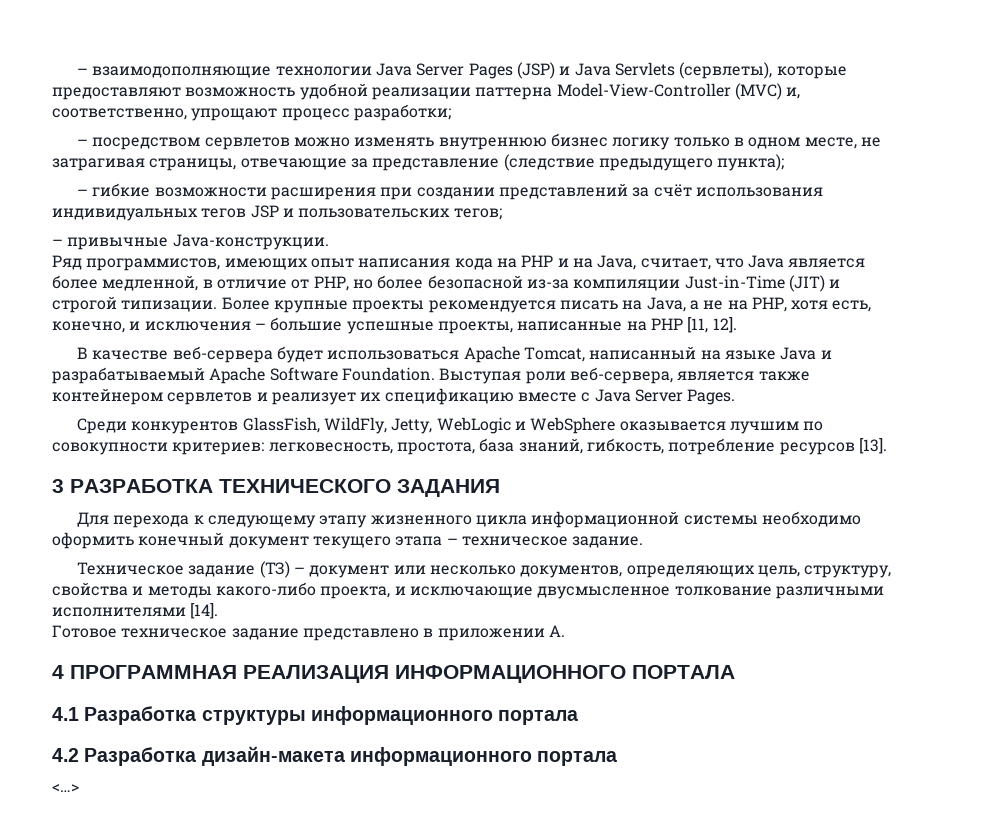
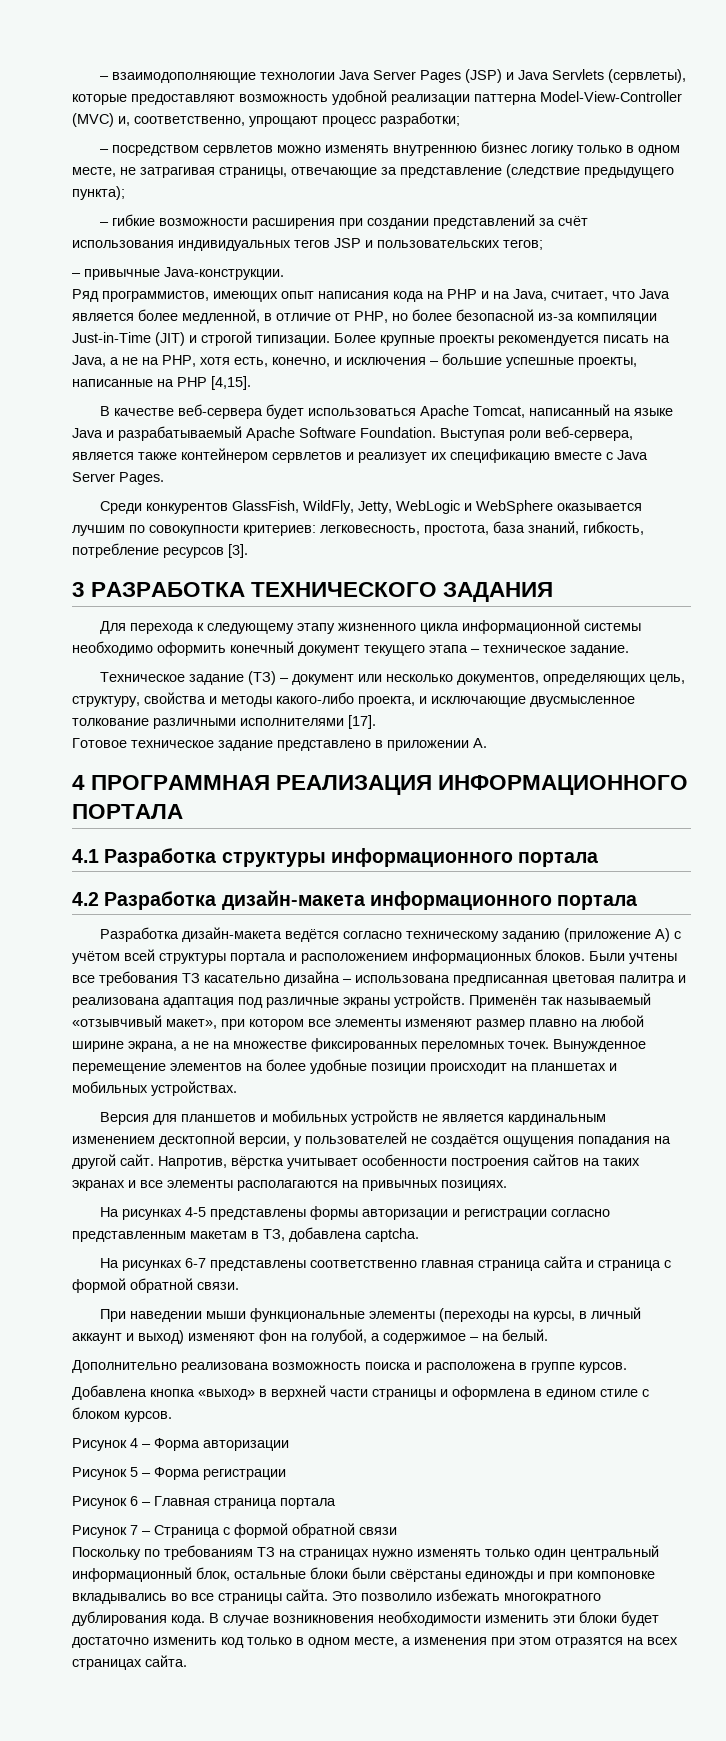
- Более крупные проекты рекомендуется писать на Java, а не на PHP, хотя есть, конечно, и исключения – большие успешные проекты, написанные на PHP [11, 12].
+ Более крупные проекты рекомендуется писать на Java, а не на PHP, хотя есть, конечно, и исключения – большие успешные проекты, написанные на PHP [4,15].
- Среди конкурентов GlassFish, WildFly, Jetty, WebLogic и WebSphere оказывается лучшим по совокупности критериев: легковесность, простота, база знаний, гибкость, потребление ресурсов [13].
+ Среди конкурентов GlassFish, WildFly, Jetty, WebLogic и WebSphere оказывается лучшим по совокупности критериев: легковесность, простота, база знаний, гибкость, потребление ресурсов [3].
- Техническое задание (ТЗ) – документ или несколько документов, определяющих цель, структуру, свойства и методы какого-либо проекта, и исключающие двусмысленное толкование различными исполнителями [14].
+ Техническое задание (ТЗ) – документ или несколько документов, определяющих цель, структуру, свойства и методы какого-либо проекта, и исключающие двусмысленное толкование различными исполнителями [17].
- <…>
+ Разработка дизайн-макета ведётся согласно техническому заданию (приложение А) с учётом всей структуры портала и расположением информационных блоков. Были учтены все требования ТЗ касательно дизайна – использована предписанная цветовая палитра и реализована адаптация под различные экраны устройств. Применён так называемый «отзывчивый макет», при котором все элементы изменяют размер плавно на любой ширине экрана, а не на множестве фиксированных переломных точек. Вынужденное перемещение элементов на более удобные позиции происходит на планшетах и мобильных устройствах.
+ Версия для планшетов и мобильных устройств не является кардинальным изменением десктопной версии, у пользователей не создаётся ощущения попадания на другой сайт. Напротив, вёрстка учитывает особенности построения сайтов на таких экранах и все элементы располагаются на привычных позициях.
+ На рисунках 4-5 представлены формы авторизации и регистрации согласно представленным макетам в ТЗ, добавлена captcha.
+ На рисунках 6-7 представлены соответственно главная страница сайта и страница с формой обратной связи.
+ При наведении мыши функциональные элементы (переходы на курсы, в личный аккаунт и выход) изменяют фон на голубой, а содержимое – на белый.
+ Дополнительно реализована возможность поиска и расположена в группе курсов.
+ Добавлена кнопка «выход» в верхней части страницы и оформлена в едином стиле с блоком курсов.
+ Рисунок 4 – Форма авторизации
+ Рисунок 5 – Форма регистрации
+ Рисунок 6 – Главная страница портала
+ Рисунок 7 – Страница с формой обратной связи
+ Поскольку по требованиям ТЗ на страницах нужно изменять только один центральный информационный блок, остальные блоки были свёрстаны единожды и при компоновке вкладывались во все страницы сайта. Это позволило избежать многократного дублирования кода. В случае возникновения необходимости изменить эти блоки будет достаточно изменить код только в одном месте, а изменения при этом отразятся на всех страницах сайта.

